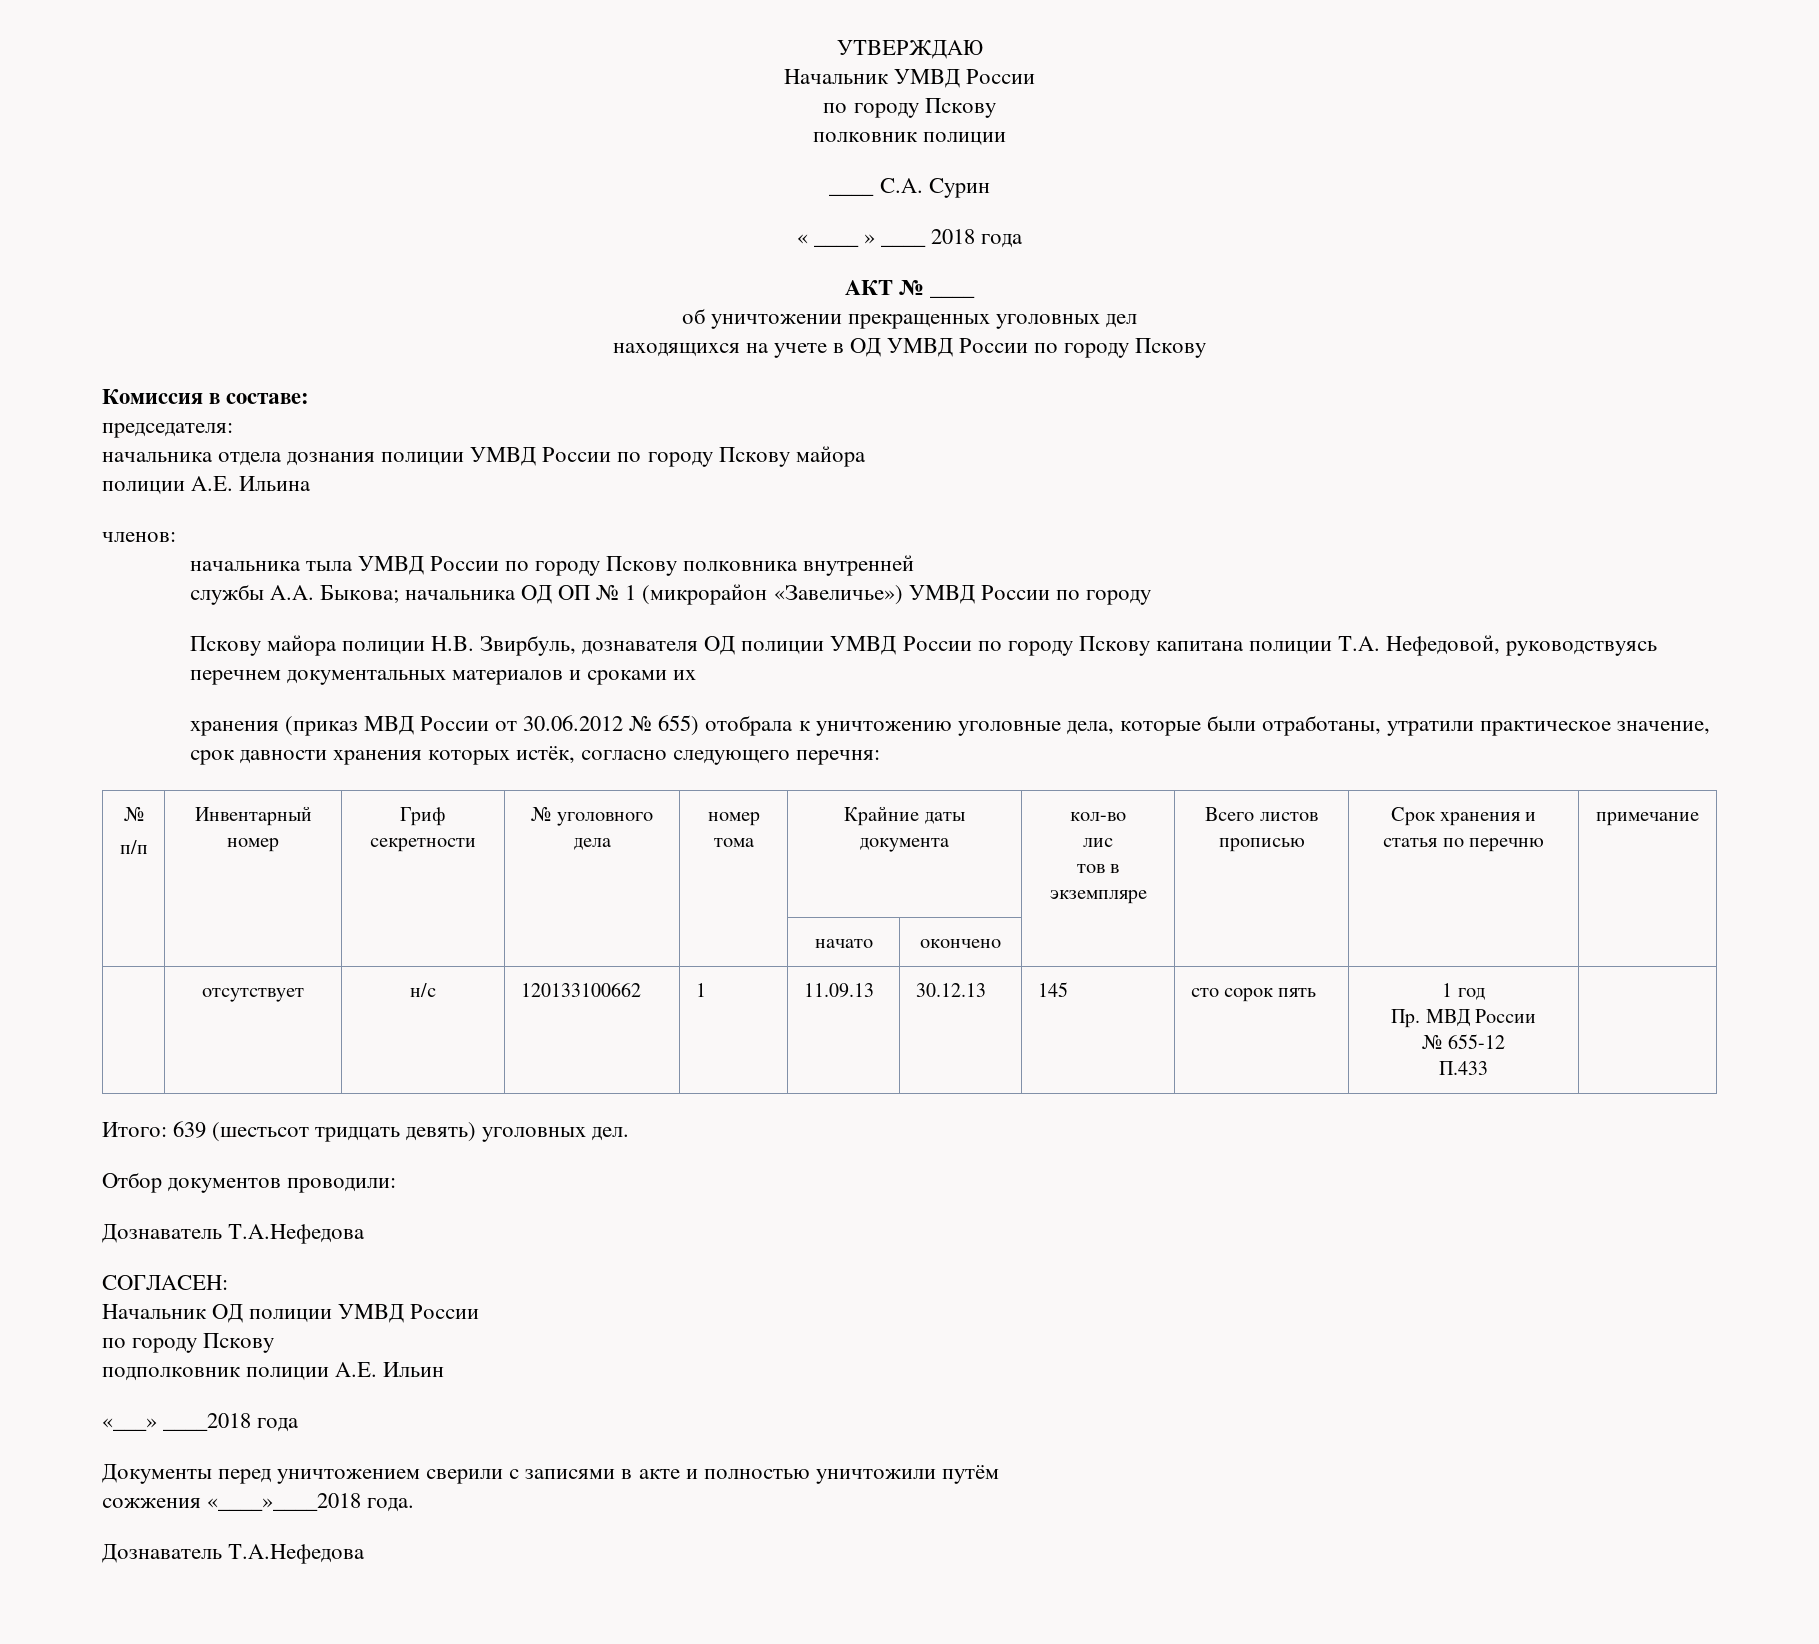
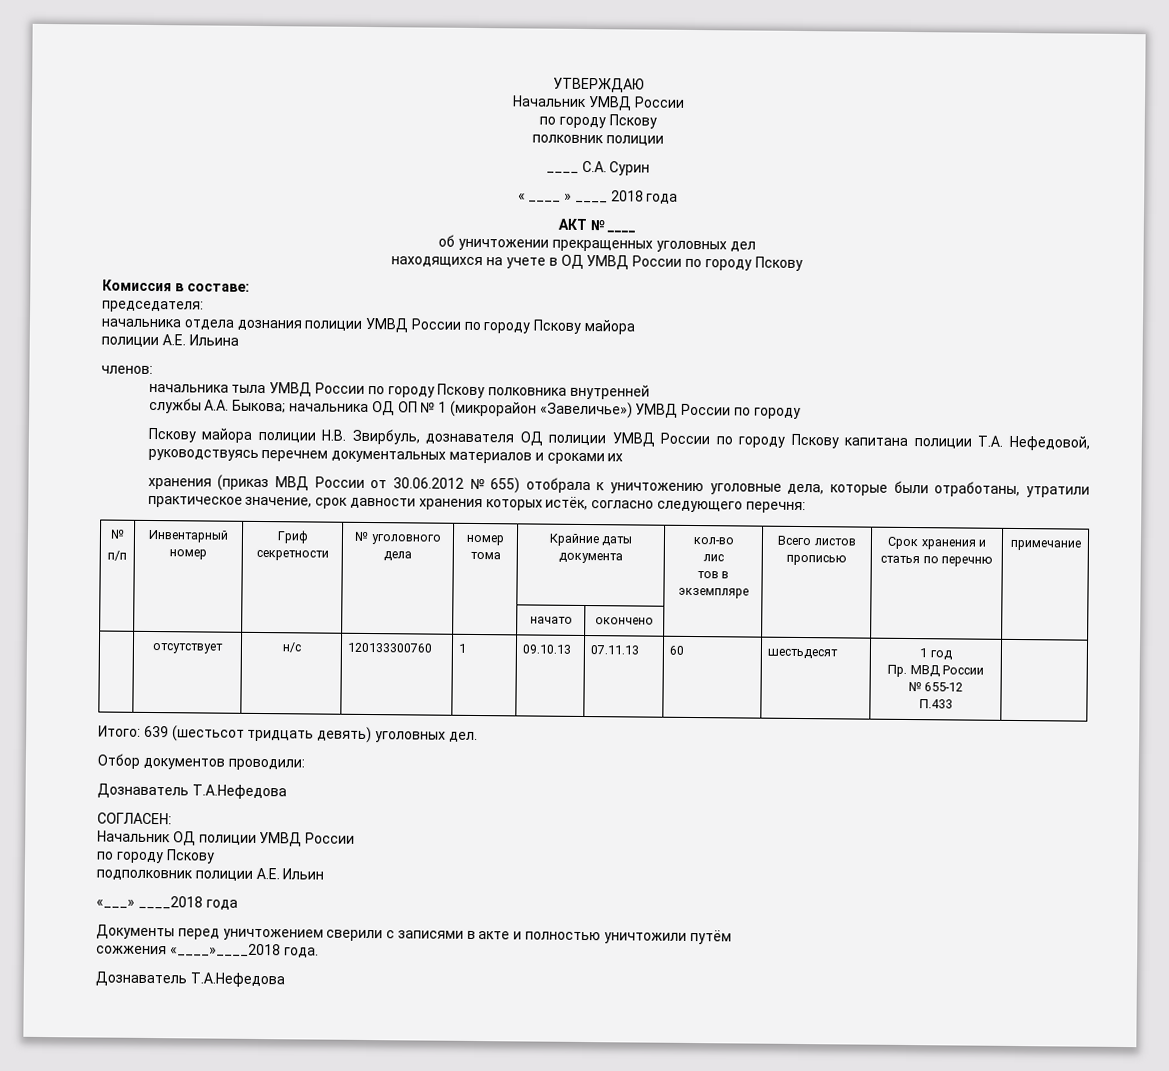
- | отсутствует | н/с | 120133100662 | 1 | 11.09.13 | 30.12.13 | 145 | сто сорок пять | 1 год
+ | отсутствует | н/с | 120133300760 | 1 | 09.10.13 | 07.11.13 | 60 | шестьдесят | 1 год

